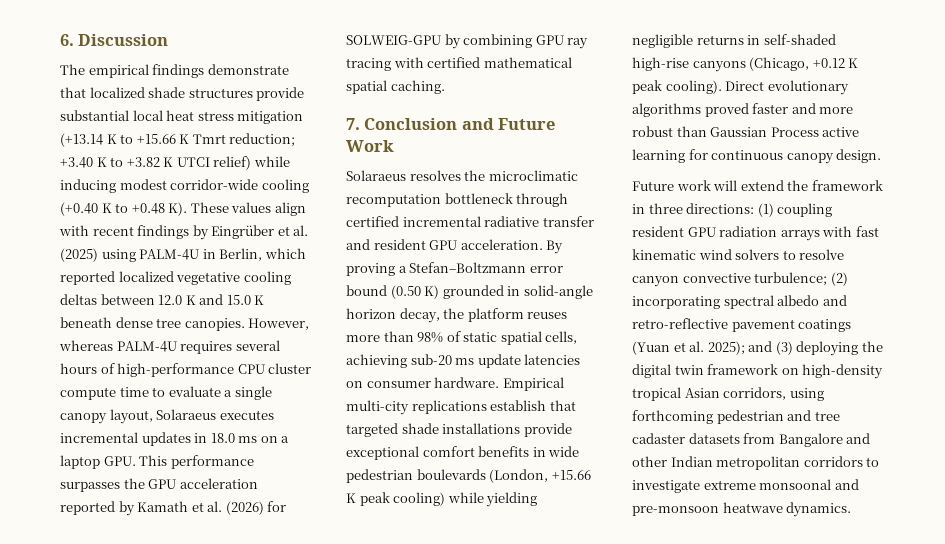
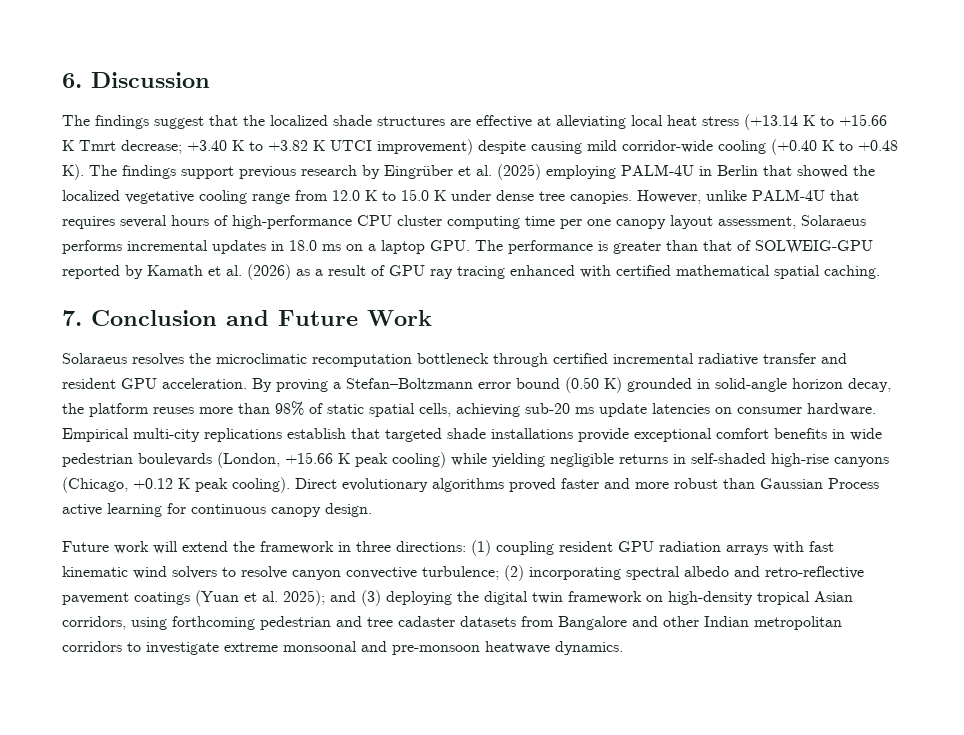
- The empirical findings demonstrate that localized shade structures provide substantial local heat stress mitigation (+13.14 K to +15.66 K Tmrt reduction; +3.40 K to +3.82 K UTCI relief) while inducing modest corridor-wide cooling (+0.40 K to +0.48 K). These values align with recent findings by Eingrüber et al. (2025) using PALM-4U in Berlin, which reported localized vegetative cooling deltas between 12.0 K and 15.0 K beneath dense tree canopies.
+ The findings suggest that the localized shade structures are effective at alleviating local heat stress (+13.14 K to +15.66 K Tmrt decrease; +3.40 K to +3.82 K UTCI improvement) despite causing mild corridor-wide cooling (+0.40 K to +0.48 K). The findings support previous research by Eingrüber et al. (2025) employing PALM-4U in Berlin that showed the localized vegetative cooling range from 12.0 K to 15.0 K under dense tree canopies.
- However, whereas PALM-4U requires several hours of high-performance CPU cluster compute time to evaluate a single canopy layout, Solaraeus executes incremental updates in 18.0 ms on a laptop GPU. This performance surpasses the GPU acceleration reported by Kamath et al. (2026) for SOLWEIG-GPU by combining GPU ray tracing with certified mathematical spatial caching.
+ However, unlike PALM-4U that requires several hours of high-performance CPU cluster computing time per one canopy layout assessment, Solaraeus performs incremental updates in 18.0 ms on a laptop GPU. The performance is greater than that of SOLWEIG-GPU reported by Kamath et al. (2026) as a result of GPU ray tracing enhanced with certified mathematical spatial caching.

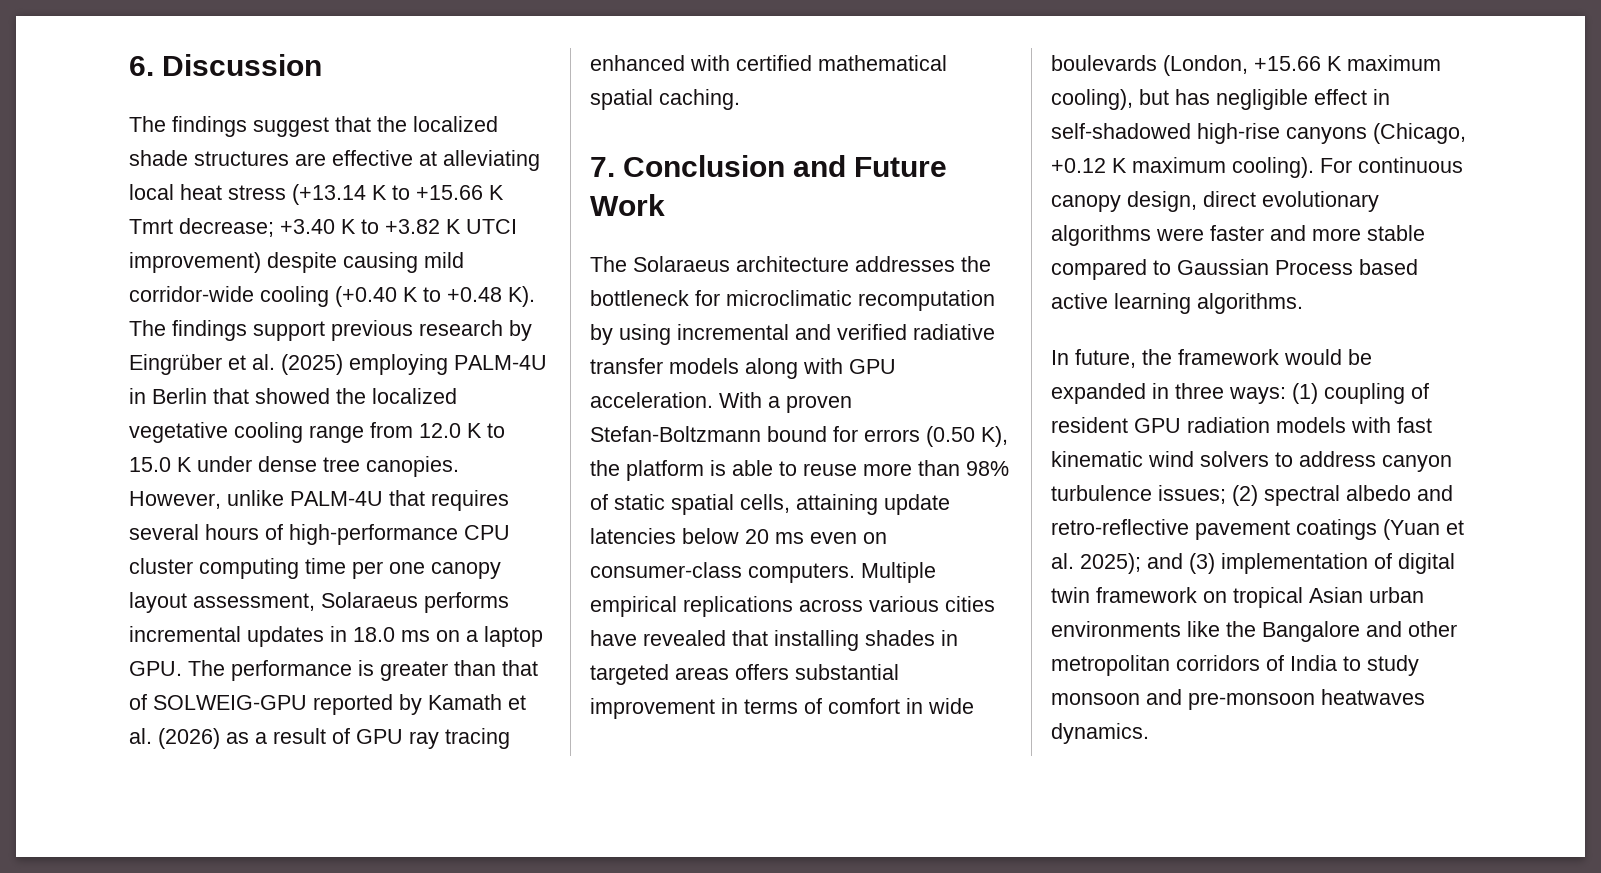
- Solaraeus resolves the microclimatic recomputation bottleneck through certified incremental radiative transfer and resident GPU acceleration. By proving a Stefan–Boltzmann error bound (0.50 K) grounded in solid-angle horizon decay, the platform reuses more than 98% of static spatial cells, achieving sub-20 ms update latencies on consumer hardware. Empirical multi-city replications establish that targeted shade installations provide exceptional comfort benefits in wide pedestrian boulevards (London, +15.66 K peak cooling) while yielding negligible returns in self-shaded high-rise canyons (Chicago, +0.12 K peak cooling). Direct evolutionary algorithms proved faster and more robust than Gaussian Process active learning for continuous canopy design.
- Future work will extend the framework in three directions:
+ The Solaraeus architecture addresses the bottleneck for microclimatic recomputation by using incremental and verified radiative transfer models along with GPU acceleration. With a proven Stefan-Boltzmann bound for errors (0.50 K), the platform is able to reuse more than 98% of static spatial cells, attaining update latencies below 20 ms even on consumer-class computers. Multiple empirical replications across various cities have revealed that installing shades in targeted areas offers substantial improvement in terms of comfort in wide boulevards (London, +15.66 K maximum cooling), but has negligible effect in self-shadowed high-rise canyons (Chicago, +0.12 K maximum cooling). For continuous canopy design, direct evolutionary algorithms were faster and more stable compared to Gaussian Process based active learning algorithms.
+ In future, the framework would be expanded in three ways:
- (1) coupling resident GPU radiation arrays with fast kinematic wind solvers to resolve canyon convective turbulence; (2) incorporating spectral albedo and retro-reflective pavement coatings (Yuan et al. 2025);
+ (1) coupling of resident GPU radiation models with fast kinematic wind solvers to address canyon turbulence issues; (2) spectral albedo and retro-reflective pavement coatings (Yuan et al. 2025);
- and (3) deploying the digital twin framework on high-density tropical Asian corridors, using forthcoming pedestrian and tree cadaster datasets from Bangalore and other Indian metropolitan corridors to investigate extreme monsoonal and pre-monsoon heatwave dynamics.
+ and (3) implementation of digital twin framework on tropical Asian urban environments like the Bangalore and other metropolitan corridors of India to study monsoon and pre-monsoon heatwaves dynamics.

